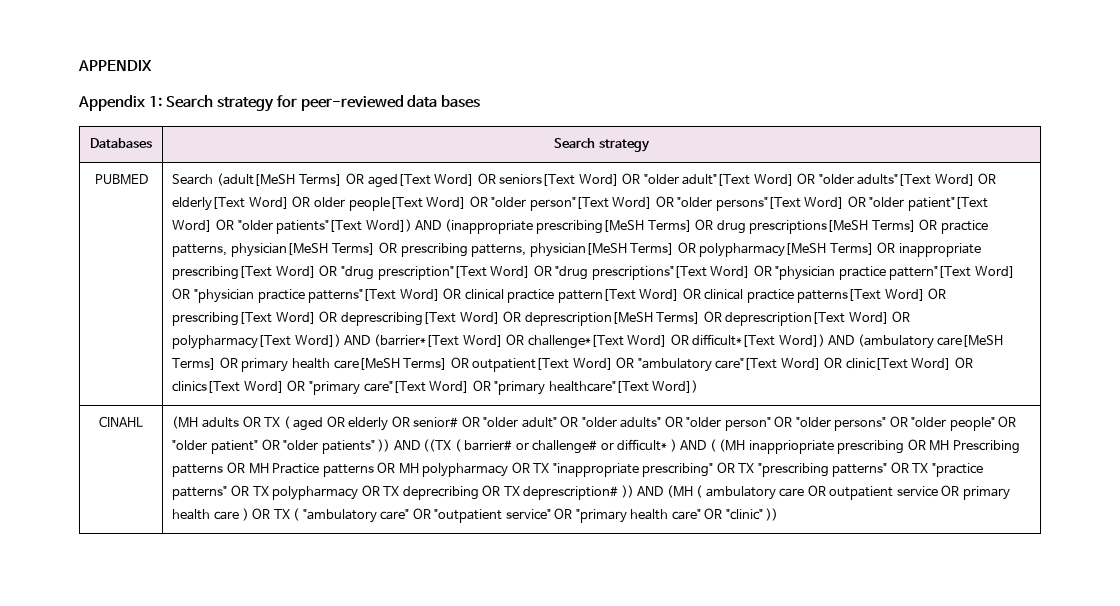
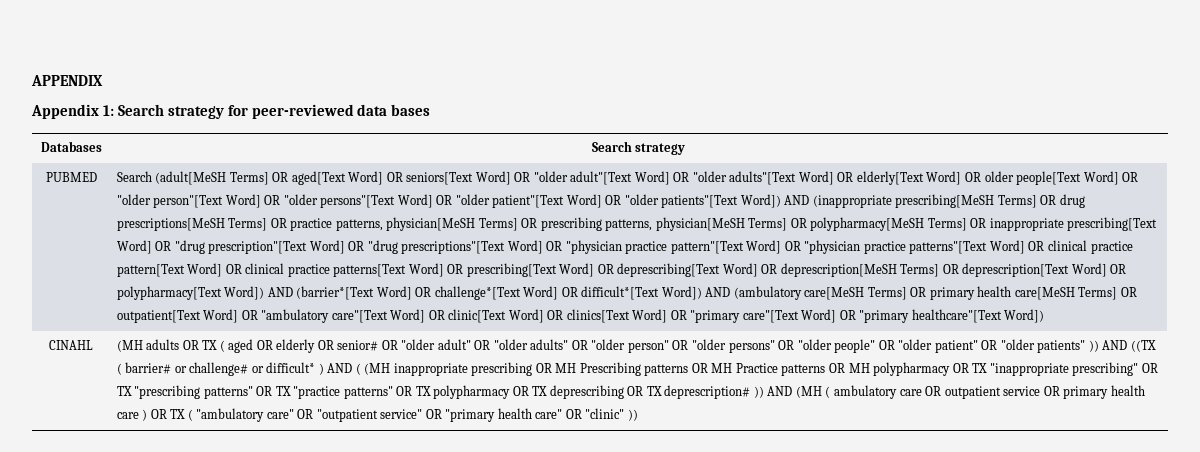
- (MH adults OR TX ( aged OR elderly OR senior# OR "older adult" OR "older adults" OR "older person" OR "older persons" OR "older people" OR "older patient" OR "older patients" )) AND ((TX ( barrier# or challenge# or difficult* ) AND ( (MH inappriopriate prescribing OR MH Prescribing patterns OR MH Practice patterns OR MH polypharmacy OR TX "inappropriate prescribing" OR TX "prescribing patterns" OR TX "practice patterns" OR TX polypharmacy OR TX deprecribing OR TX deprescription# )) AND (MH ( ambulatory care OR outpatient service OR primary health care ) OR TX ( "ambulatory care" OR "outpatient service" OR "primary health care" OR "clinic" ))
+ (MH adults OR TX ( aged OR elderly OR senior# OR "older adult" OR "older adults" OR "older person" OR "older persons" OR "older people" OR "older patient" OR "older patients" )) AND ((TX ( barrier# or challenge# or difficult* ) AND ( (MH inappropriate prescribing OR MH Prescribing patterns OR MH Practice patterns OR MH polypharmacy OR TX "inappropriate prescribing" OR TX "prescribing patterns" OR TX "practice patterns" OR TX polypharmacy OR TX deprescribing OR TX deprescription# )) AND (MH ( ambulatory care OR outpatient service OR primary health care ) OR TX ( "ambulatory care" OR "outpatient service" OR "primary health care" OR "clinic" ))

